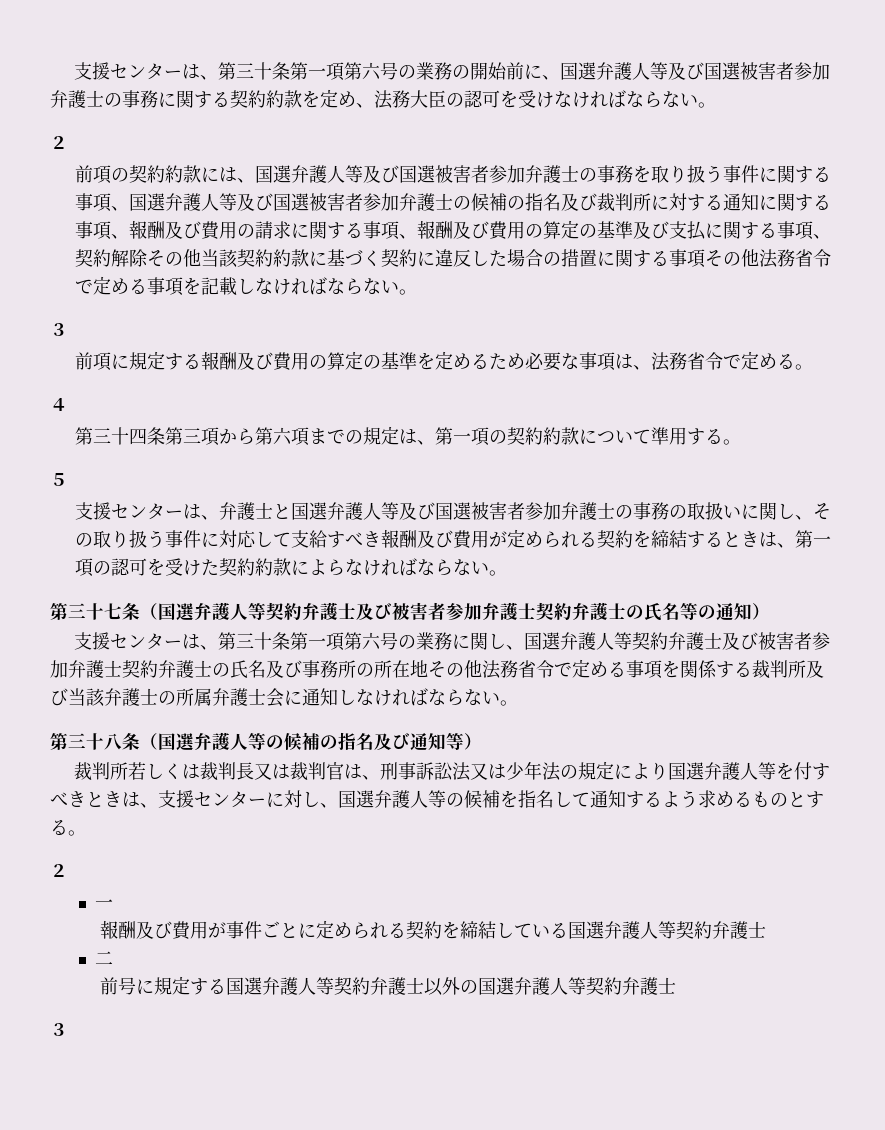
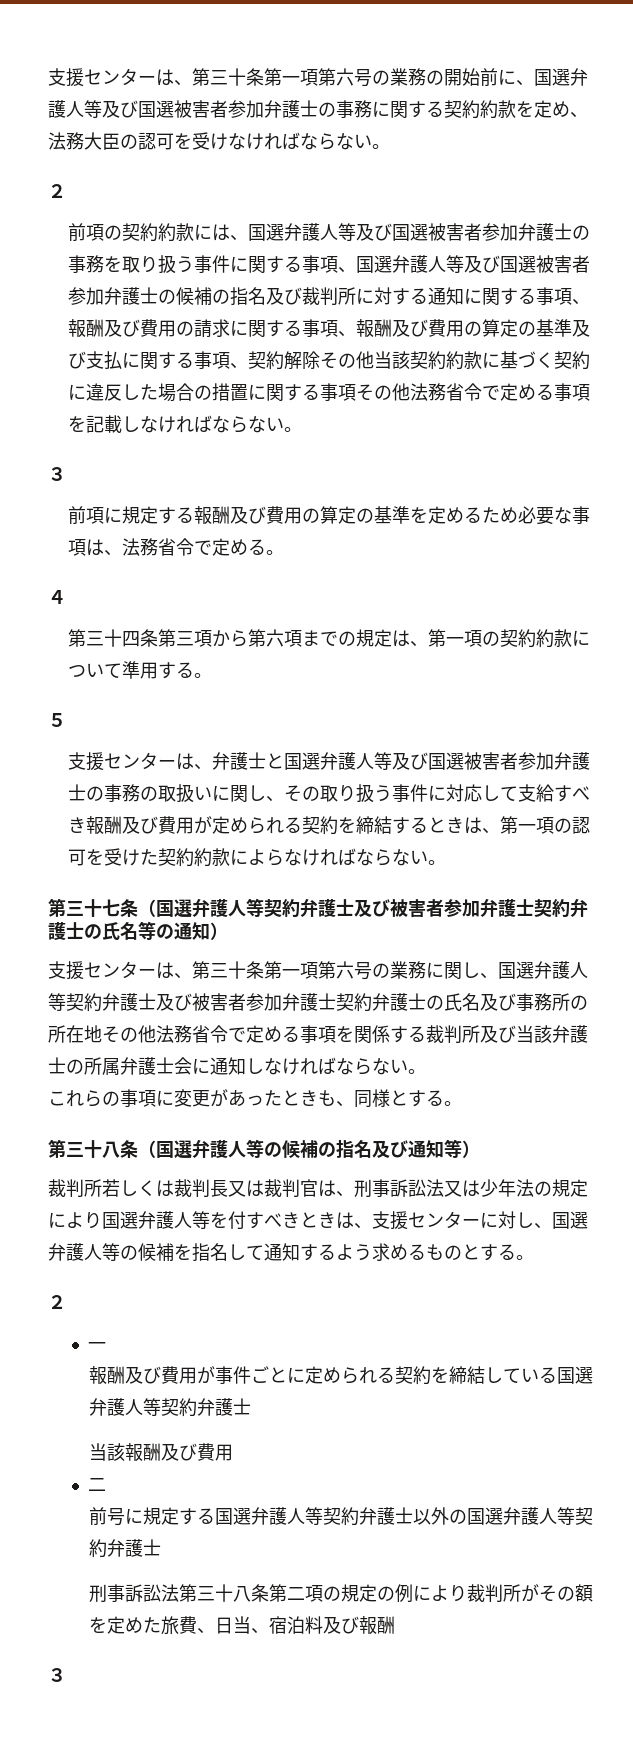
+ これらの事項に変更があったときも、同様とする。
+ 当該報酬及び費用
+ 刑事訴訟法第三十八条第二項の規定の例により裁判所がその額を定めた旅費、日当、宿泊料及び報酬

